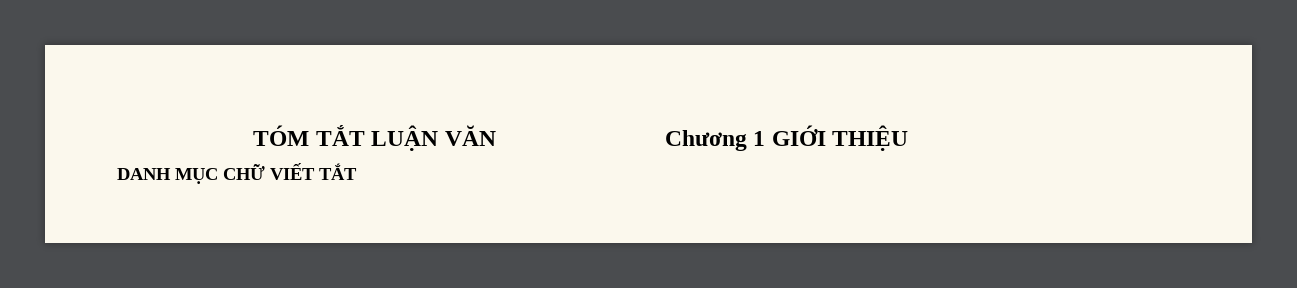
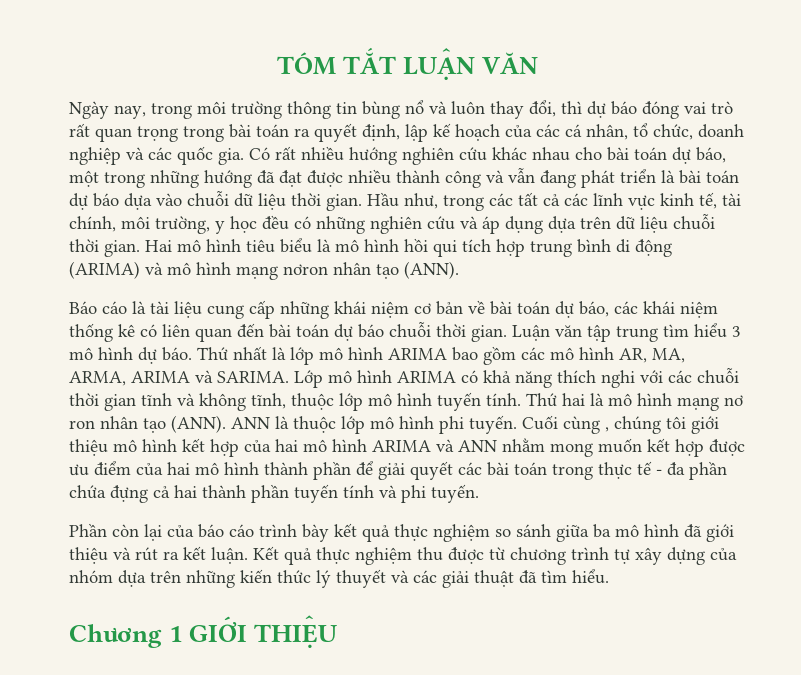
- DANH MỤC CHỮ VIẾT TẮT
+ Ngày nay, trong môi trường thông tin bùng nổ và luôn thay đổi, thì dự báo đóng vai trò rất quan trọng trong bài toán ra quyết định, lập kế hoạch của các cá nhân, tổ chức, doanh nghiệp và các quốc gia. Có rất nhiều hướng nghiên cứu khác nhau cho bài toán dự báo, một trong những hướng đã đạt được nhiều thành công và vẫn đang phát triển là bài toán dự báo dựa vào chuỗi dữ liệu thời gian. Hầu như, trong các tất cả các lĩnh vực kinh tế, tài chính, môi trường, y học đều có những nghiên cứu và áp dụng dựa trên dữ liệu chuỗi thời gian. Hai mô hình tiêu biểu là mô hình hồi qui tích hợp trung bình di động (ARIMA) và mô hình mạng nơron nhân tạo (ANN).
+ Báo cáo là tài liệu cung cấp những khái niệm cơ bản về bài toán dự báo, các khái niệm thống kê có liên quan đến bài toán dự báo chuỗi thời gian. Luận văn tập trung tìm hiểu 3 mô hình dự báo. Thứ nhất là lớp mô hình ARIMA bao gồm các mô hình AR, MA, ARMA, ARIMA và SARIMA. Lớp mô hình ARIMA có khả năng thích nghi với các chuỗi thời gian tĩnh và không tĩnh, thuộc lớp mô hình tuyến tính. Thứ hai là mô hình mạng nơ ron nhân tạo (ANN). ANN là thuộc lớp mô hình phi tuyến. Cuối cùng , chúng tôi giới thiệu mô hình kết hợp của hai mô hình ARIMA và ANN nhằm mong muốn kết hợp được ưu điểm của hai mô hình thành phần để giải quyết các bài toán trong thực tế - đa phần chứa đựng cả hai thành phần tuyến tính và phi tuyến.
+ Phần còn lại của báo cáo trình bày kết quả thực nghiệm so sánh giữa ba mô hình đã giới thiệu và rút ra kết luận. Kết quả thực nghiệm thu được từ chương trình tự xây dựng của nhóm dựa trên những kiến thức lý thuyết và các giải thuật đã tìm hiểu.

